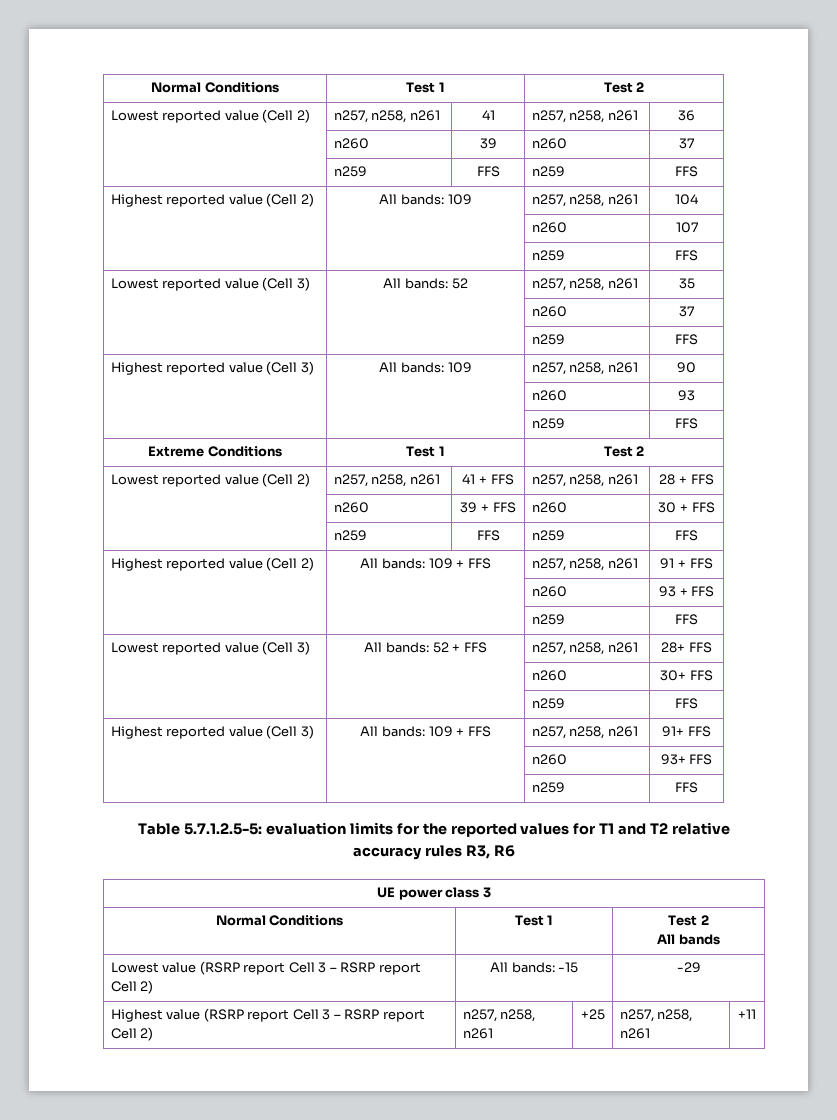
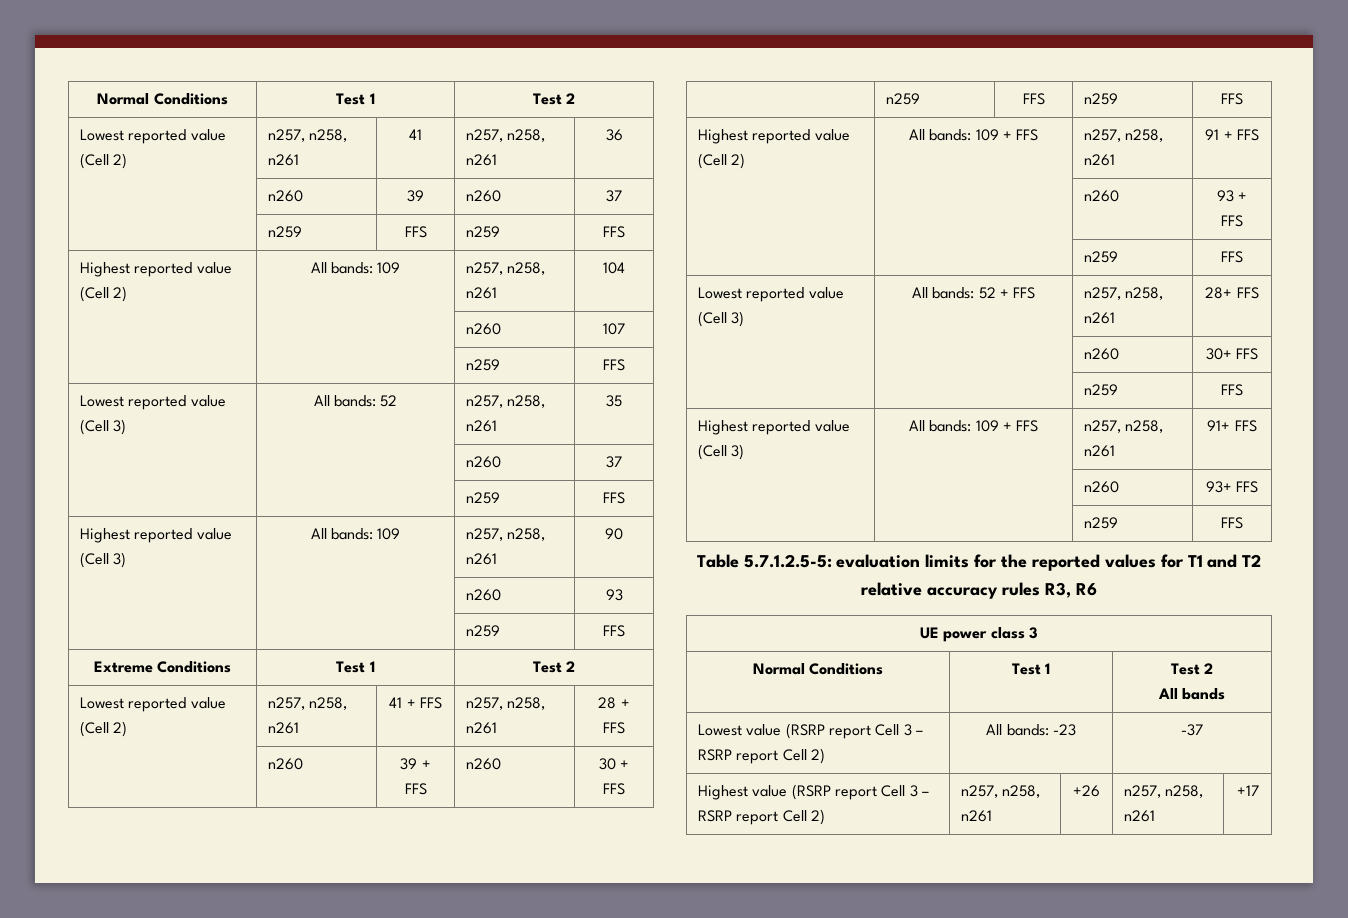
- Lowest value (RSRP report Cell 3 – RSRP report Cell 2) | All bands: -15 | -29
+ Lowest value (RSRP report Cell 3 – RSRP report Cell 2) | All bands: -23 | -37
- Highest value (RSRP report Cell 3 – RSRP report Cell 2) | n257, n258, n261 | +25 | n257, n258, n261 | +11
+ Highest value (RSRP report Cell 3 – RSRP report Cell 2) | n257, n258, n261 | +26 | n257, n258, n261 | +17

